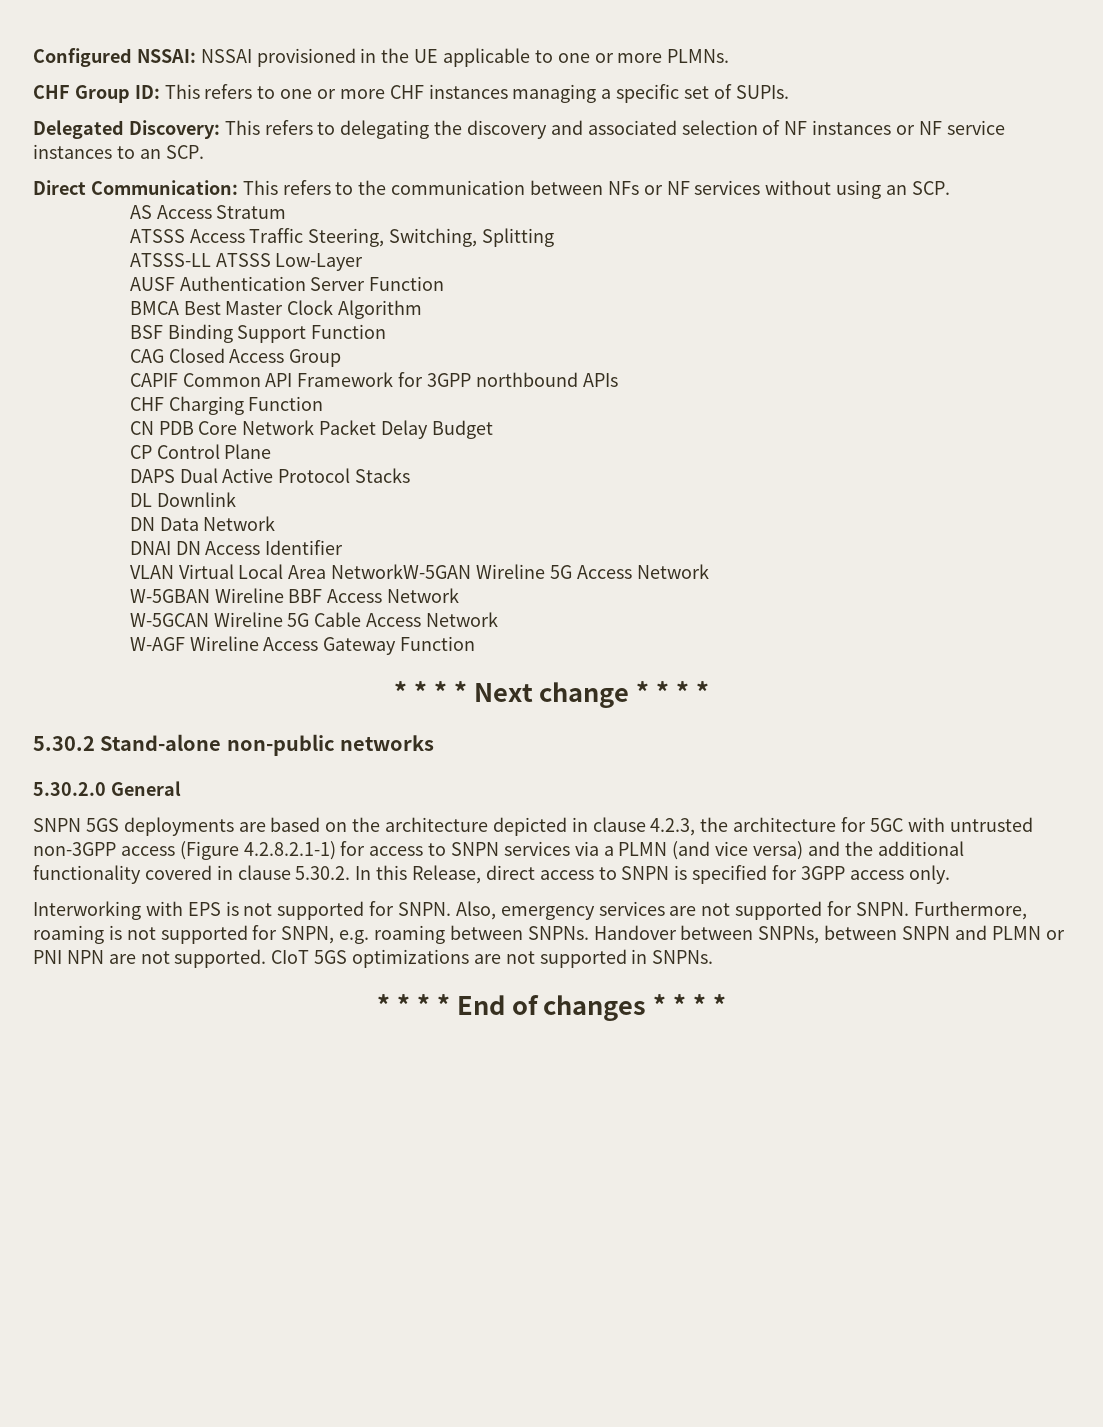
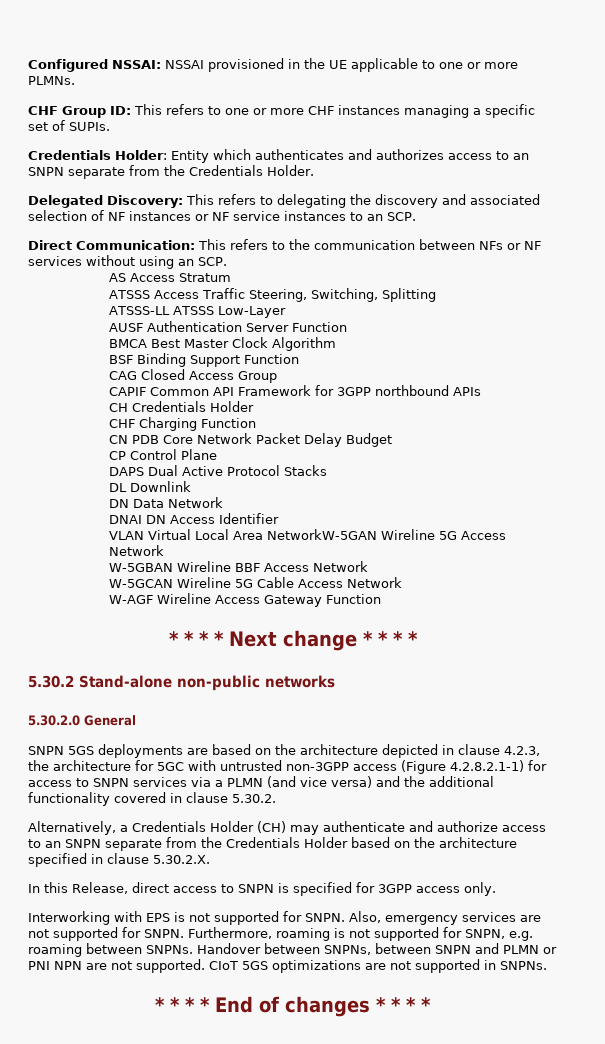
+ Credentials Holder: Entity which authenticates and authorizes access to an SNPN separate from the Credentials Holder.
+ CH Credentials Holder
- SNPN 5GS deployments are based on the architecture depicted in clause 4.2.3, the architecture for 5GC with untrusted non-3GPP access (Figure 4.2.8.2.1-1) for access to SNPN services via a PLMN (and vice versa) and the additional functionality covered in clause 5.30.2. In this Release, direct access to SNPN is specified for 3GPP access only.
+ SNPN 5GS deployments are based on the architecture depicted in clause 4.2.3, the architecture for 5GC with untrusted non-3GPP access (Figure 4.2.8.2.1-1) for access to SNPN services via a PLMN (and vice versa) and the additional functionality covered in clause 5.30.2.
+ Alternatively, a Credentials Holder (CH) may authenticate and authorize access to an SNPN separate from the Credentials Holder based on the architecture specified in clause 5.30.2.X.
+ In this Release, direct access to SNPN is specified for 3GPP access only.

